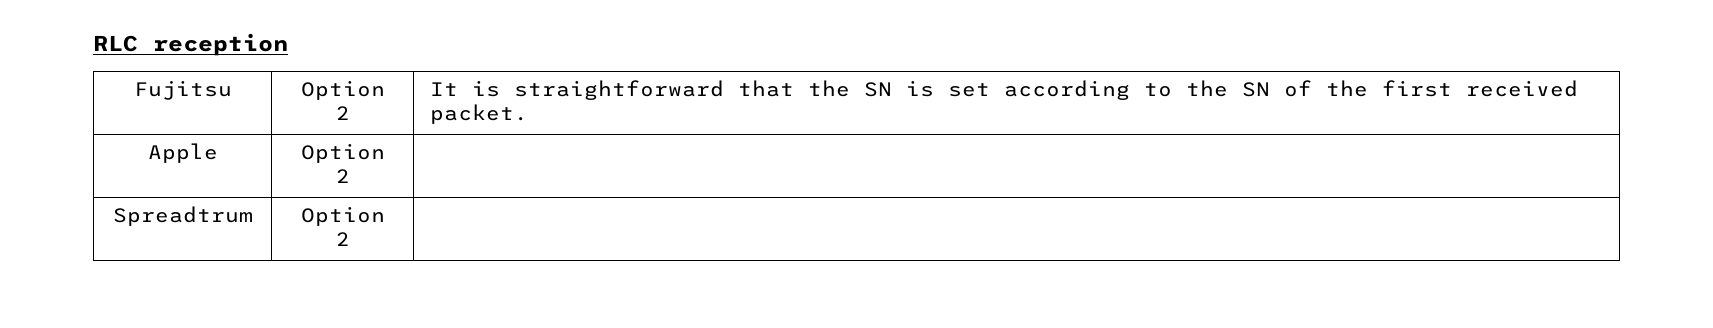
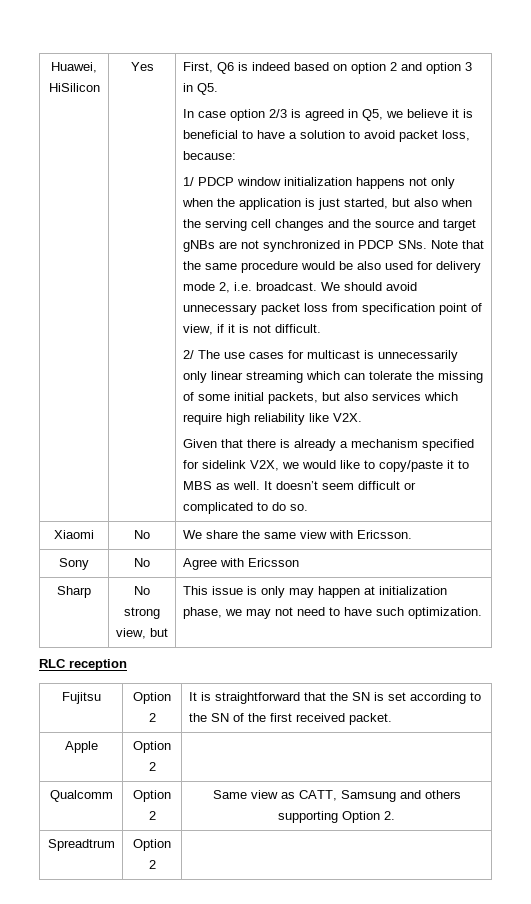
+ Huawei, HiSilicon | Yes | First, Q6 is indeed based on option 2 and option 3 in Q5.
+ In case option 2/3 is agreed in Q5, we believe it is beneficial to have a solution to avoid packet loss, because:
+ 1/ PDCP window initialization happens not only when the application is just started, but also when the serving cell changes and the source and target gNBs are not synchronized in PDCP SNs. Note that the same procedure would be also used for delivery mode 2, i.e. broadcast. We should avoid unnecessary packet loss from specification point of view, if it is not difficult.
+ 2/ The use cases for multicast is unnecessarily only linear streaming which can tolerate the missing of some initial packets, but also services which require high reliability like V2X.
+ Given that there is already a mechanism specified for sidelink V2X, we would like to copy/paste it to MBS as well. It doesn’t seem difficult or complicated to do so.
+ Xiaomi | No | We share the same view with Ericsson.
+ Sony | No | Agree with Ericsson
+ Sharp | No strong view, but | This issue is only may happen at initialization phase, we may not need to have such optimization.
+ Qualcomm | Option 2 | Same view as CATT, Samsung and others supporting Option 2.

